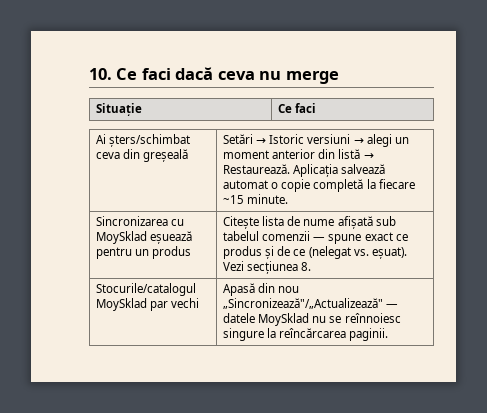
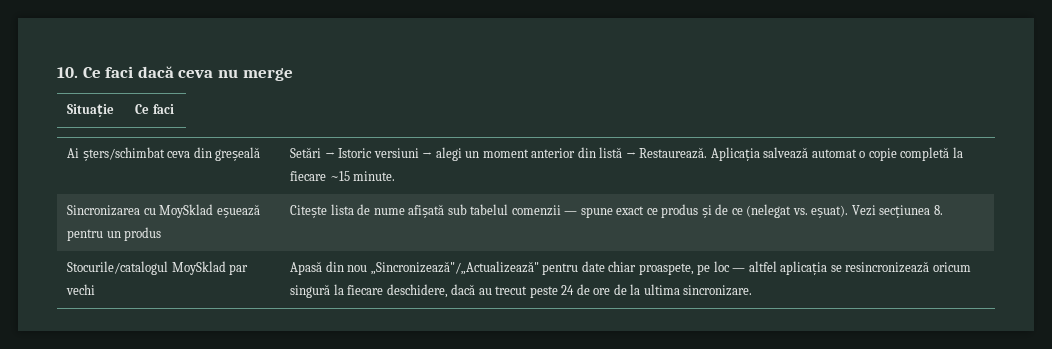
- Stocurile/catalogul MoySklad par vechi | Apasă din nou „Sincronizează"/„Actualizează" — datele MoySklad nu se reînnoiesc singure la reîncărcarea paginii.
+ Stocurile/catalogul MoySklad par vechi | Apasă din nou „Sincronizează"/„Actualizează" pentru date chiar proaspete, pe loc — altfel aplicația se resincronizează oricum singură la fiecare deschidere, dacă au trecut peste 24 de ore de la ultima sincronizare.

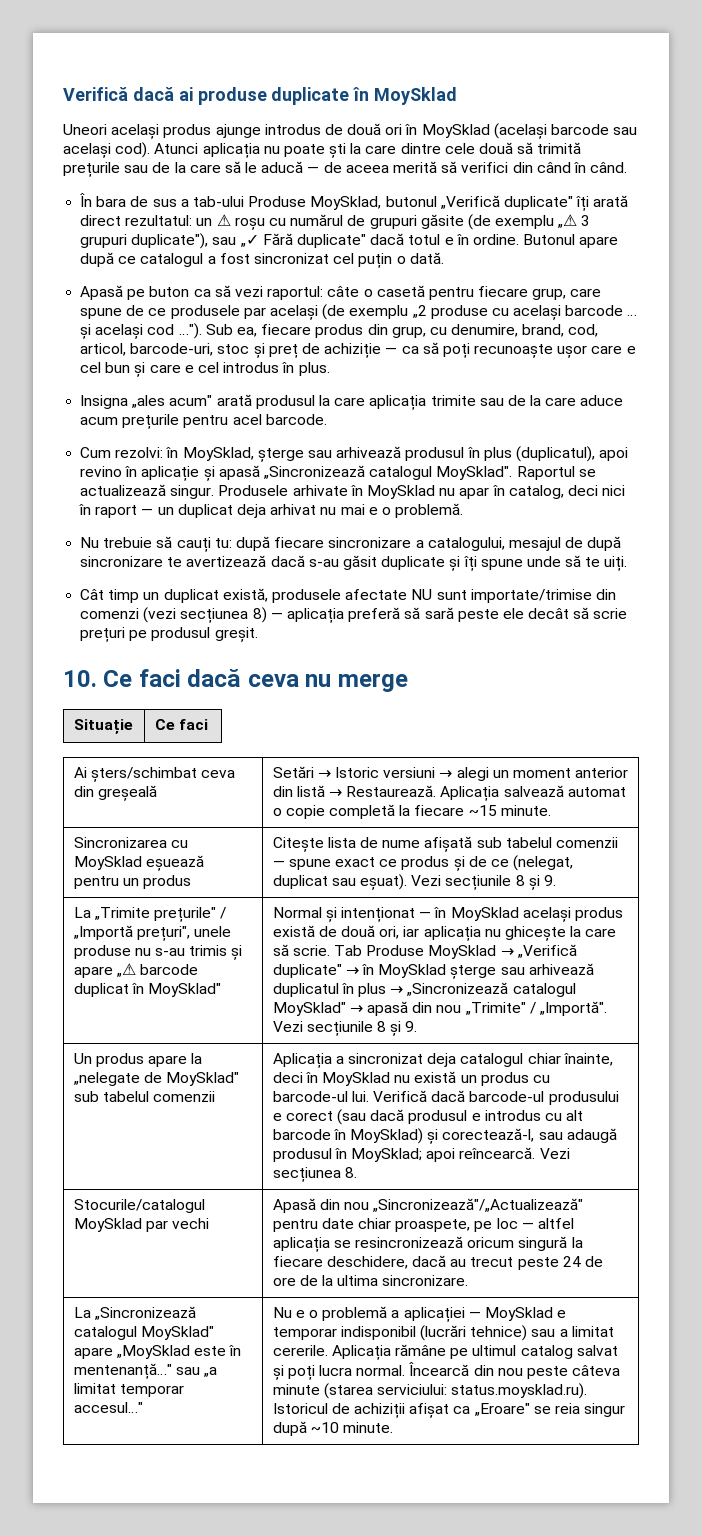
+ Verifică dacă ai produse duplicate în MoySklad
+ Uneori același produs ajunge introdus de două ori în MoySklad (același barcode sau același cod). Atunci aplicația nu poate ști la care dintre cele două să trimită prețurile sau de la care să le aducă — de aceea merită să verifici din când în când.
+ În bara de sus a tab-ului Produse MoySklad, butonul „Verifică duplicate" îți arată direct rezultatul: un ⚠ roșu cu numărul de grupuri găsite (de exemplu „⚠ 3 grupuri duplicate"), sau „✓ Fără duplicate" dacă totul e în ordine. Butonul apare după ce catalogul a fost sincronizat cel puțin o dată.
+ Apasă pe buton ca să vezi raportul: câte o casetă pentru fiecare grup, care spune de ce produsele par același (de exemplu „2 produse cu același barcode … și același cod …"). Sub ea, fiecare produs din grup, cu denumire, brand, cod, articol, barcode-uri, stoc și preț de achiziție — ca să poți recunoaște ușor care e cel bun și care e cel introdus în plus.
+ Insigna „ales acum" arată produsul la care aplicația trimite sau de la care aduce acum prețurile pentru acel barcode.
+ Cum rezolvi: în MoySklad, șterge sau arhivează produsul în plus (duplicatul), apoi revino în aplicație și apasă „Sincronizează catalogul MoySklad". Raportul se actualizează singur. Produsele arhivate în MoySklad nu apar în catalog, deci nici în raport — un duplicat deja arhivat nu mai e o problemă.
+ Nu trebuie să cauți tu: după fiecare sincronizare a catalogului, mesajul de după sincronizare te avertizează dacă s-au găsit duplicate și îți spune unde să te uiți.
+ Cât timp un duplicat există, produsele afectate NU sunt importate/trimise din comenzi (vezi secțiunea 8) — aplicația preferă să sară peste ele decât să scrie prețuri pe produsul greșit.
- Sincronizarea cu MoySklad eșuează pentru un produs | Citește lista de nume afișată sub tabelul comenzii — spune exact ce produs și de ce (nelegat vs. eșuat). Vezi secțiunea 8.
+ Sincronizarea cu MoySklad eșuează pentru un produs | Citește lista de nume afișată sub tabelul comenzii — spune exact ce produs și de ce (nelegat, duplicat sau eșuat). Vezi secțiunile 8 și 9.
+ La „Trimite prețurile" / „Importă prețuri", unele produse nu s-au trimis și apare „⚠ barcode duplicat în MoySklad" | Normal și intenționat — în MoySklad același produs există de două ori, iar aplicația nu ghicește la care să scrie. Tab Produse MoySklad → „Verifică duplicate" → în MoySklad șterge sau arhivează duplicatul în plus → „Sincronizează catalogul MoySklad" → apasă din nou „Trimite" / „Importă". Vezi secțiunile 8 și 9.
+ Un produs apare la „nelegate de MoySklad" sub tabelul comenzii | Aplicația a sincronizat deja catalogul chiar înainte, deci în MoySklad nu există un produs cu barcode-ul lui. Verifică dacă barcode-ul produsului e corect (sau dacă produsul e introdus cu alt barcode în MoySklad) și corectează-l, sau adaugă produsul în MoySklad; apoi reîncearcă. Vezi secțiunea 8.
+ La „Sincronizează catalogul MoySklad" apare „MoySklad este în mentenanță…" sau „a limitat temporar accesul…" | Nu e o problemă a aplicației — MoySklad e temporar indisponibil (lucrări tehnice) sau a limitat cererile. Aplicația rămâne pe ultimul catalog salvat și poți lucra normal. Încearcă din nou peste câteva minute (starea serviciului: status.moysklad.ru). Istoricul de achiziții afișat ca „Eroare" se reia singur după ~10 minute.

